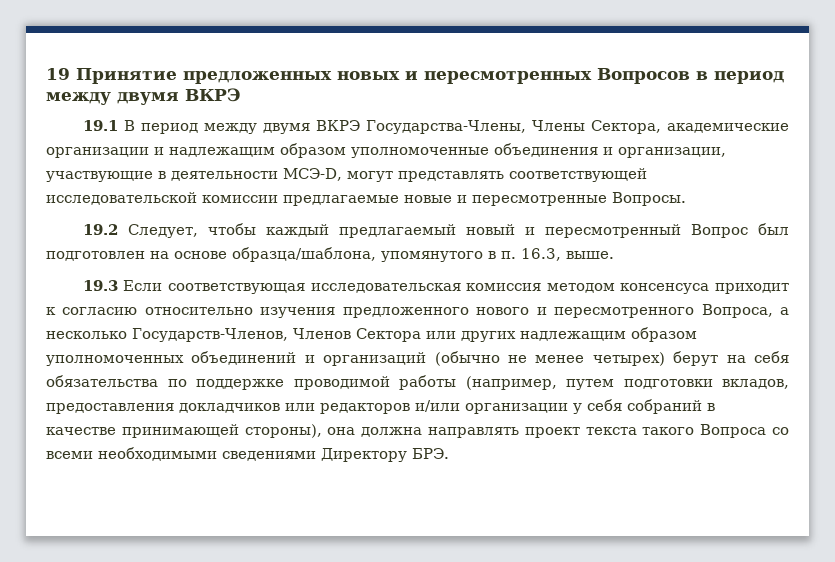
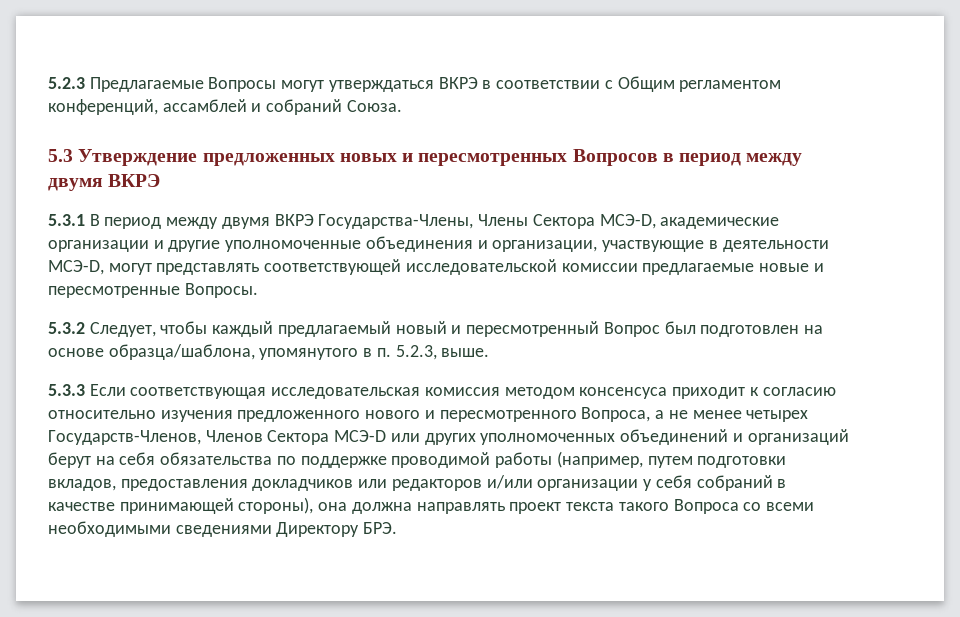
- 19 Принятие предложенных новых и пересмотренных Вопросов в период между двумя ВКРЭ
+ 5.2.3 Предлагаемые Вопросы могут утверждаться ВКРЭ в соответствии с Общим регламентом конференций, ассамблей и собраний Союза.
+ 5.3 Утверждение предложенных новых и пересмотренных Вопросов в период между двумя ВКРЭ
- 19.1 В период между двумя ВКРЭ Государства-Члены, Члены Сектора, академические организации и надлежащим образом уполномоченные объединения и организации, участвующие в деятельности МСЭ-D, могут представлять соответствующей исследовательской комиссии предлагаемые новые и пересмотренные Вопросы.
+ 5.3.1 В период между двумя ВКРЭ Государства-Члены, Члены Сектора МСЭ-D, академические организации и другие уполномоченные объединения и организации, участвующие в деятельности МСЭ-D, могут представлять соответствующей исследовательской комиссии предлагаемые новые и пересмотренные Вопросы.
- 19.2 Следует, чтобы каждый предлагаемый новый и пересмотренный Вопрос был подготовлен на основе образца/шаблона, упомянутого в п. 16.3, выше.
+ 5.3.2 Следует, чтобы каждый предлагаемый новый и пересмотренный Вопрос был подготовлен на основе образца/шаблона, упомянутого в п. 5.2.3, выше.
- 19.3 Если соответствующая исследовательская комиссия методом консенсуса приходит к согласию относительно изучения предложенного нового и пересмотренного Вопроса, а несколько Государств-Членов, Членов Сектора или других надлежащим образом уполномоченных объединений и организаций (обычно не менее четырех) берут на себя обязательства по поддержке проводимой работы (например, путем подготовки вкладов, предоставления докладчиков или редакторов и/или организации у себя собраний в качестве принимающей стороны), она должна направлять проект текста такого Вопроса со всеми необходимыми сведениями Директору БРЭ.
+ 5.3.3 Если соответствующая исследовательская комиссия методом консенсуса приходит к согласию относительно изучения предложенного нового и пересмотренного Вопроса, а не менее четырех Государств-Членов, Членов Сектора МСЭ-D или других уполномоченных объединений и организаций берут на себя обязательства по поддержке проводимой работы (например, путем подготовки вкладов, предоставления докладчиков или редакторов и/или организации у себя собраний в качестве принимающей стороны), она должна направлять проект текста такого Вопроса со всеми необходимыми сведениями Директору БРЭ.

